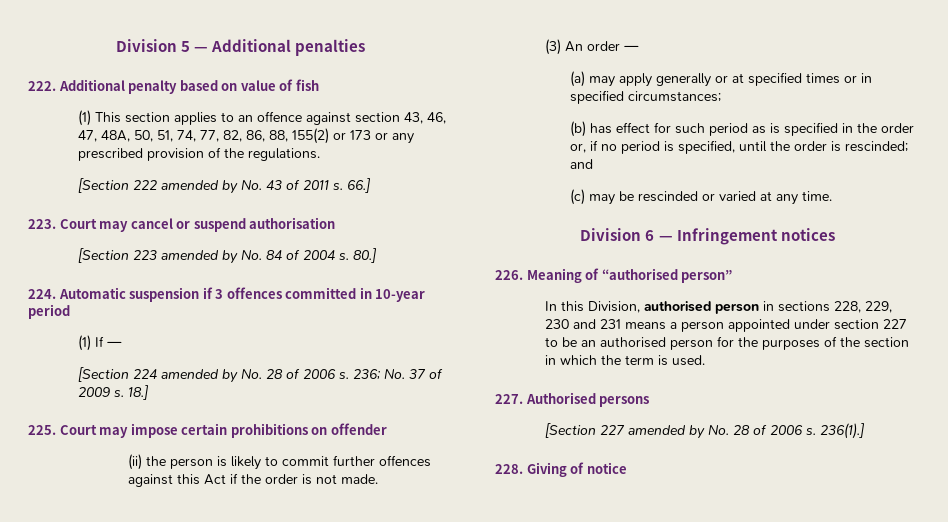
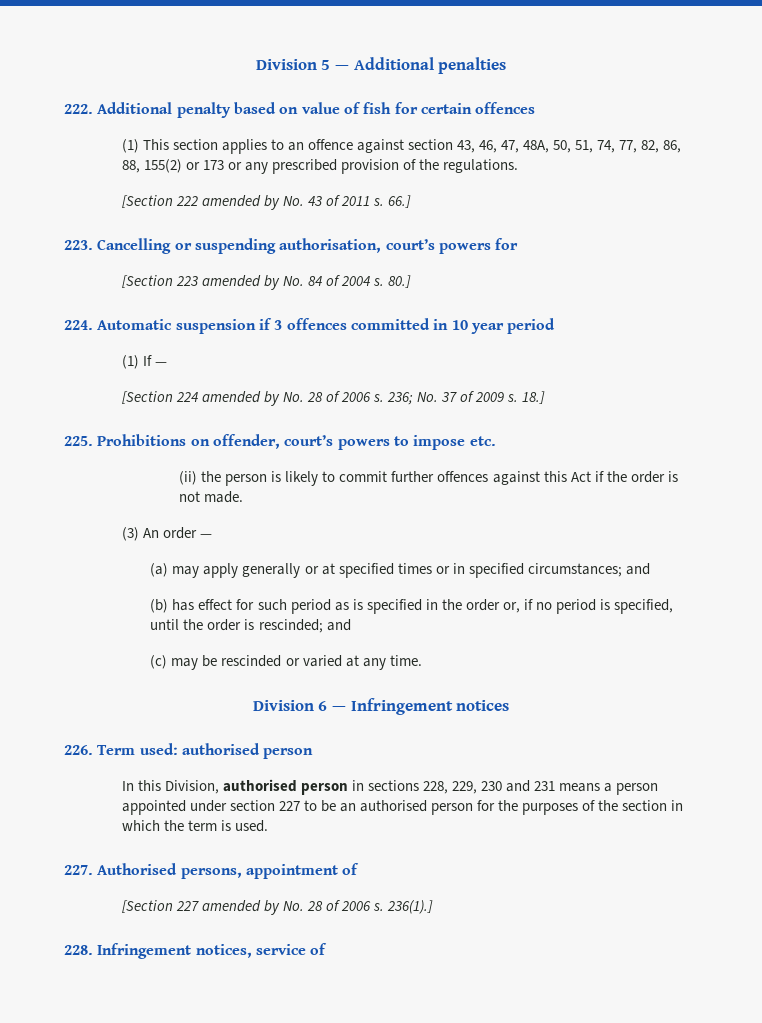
- 222. Additional penalty based on value of fish
+ 222. Additional penalty based on value of fish for certain offences
- 223. Court may cancel or suspend authorisation
+ 223. Cancelling or suspending authorisation, court’s powers for
- 224. Automatic suspension if 3 offences committed in 10-year period
+ 224. Automatic suspension if 3 offences committed in 10 year period
- 225. Court may impose certain prohibitions on offender
+ 225. Prohibitions on offender, court’s powers to impose etc.
- (a) may apply generally or at specified times or in specified circumstances;
+ (a) may apply generally or at specified times or in specified circumstances; and
- 226. Meaning of “authorised person”
+ 226. Term used: authorised person
- 227. Authorised persons
+ 227. Authorised persons, appointment of
- 228. Giving of notice
+ 228. Infringement notices, service of

